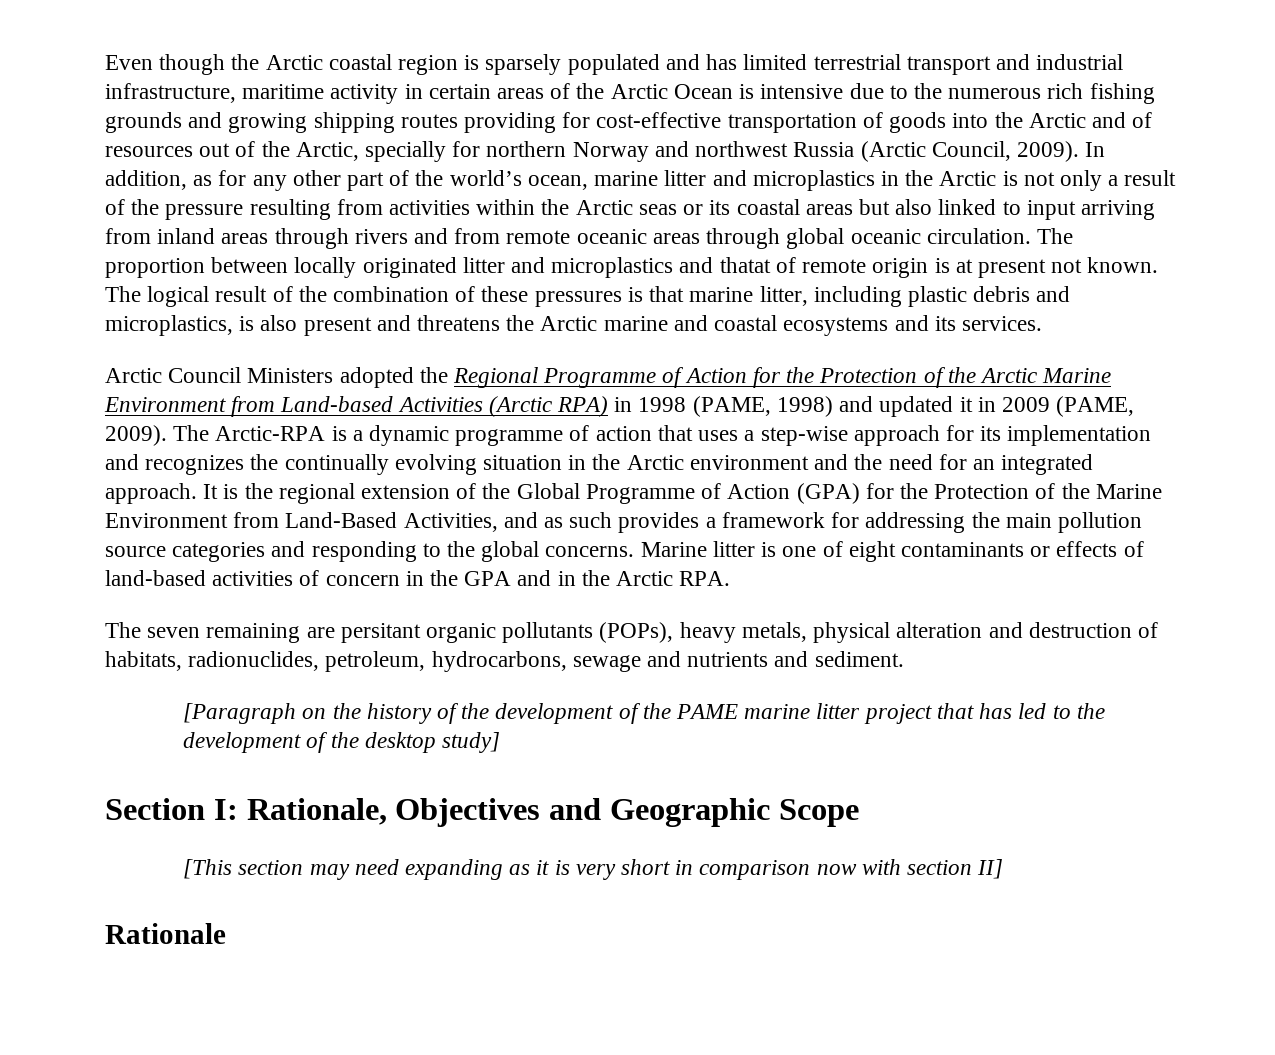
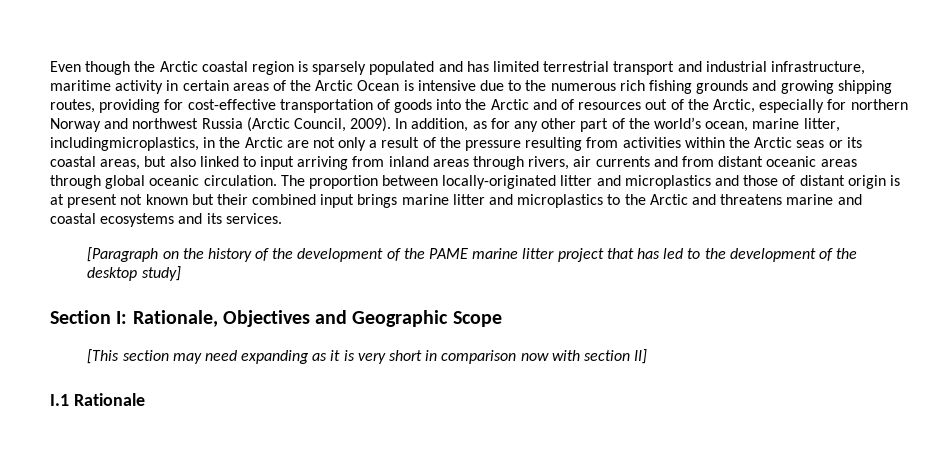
- Even though the Arctic coastal region is sparsely populated and has limited terrestrial transport and industrial infrastructure, maritime activity in certain areas of the Arctic Ocean is intensive due to the numerous rich fishing grounds and growing shipping routes providing for cost-effective transportation of goods into the Arctic and of resources out of the Arctic, specially for northern Norway and northwest Russia (Arctic Council, 2009).
+ Even though the Arctic coastal region is sparsely populated and has limited terrestrial transport and industrial infrastructure, maritime activity in certain areas of the Arctic Ocean is intensive due to the numerous rich fishing grounds and growing shipping routes, providing for cost-effective transportation of goods into the Arctic and of resources out of the Arctic, especially for northern Norway and northwest Russia (Arctic Council, 2009).
- In addition, as for any other part of the world’s ocean, marine litter and microplastics in the Arctic is not only a result of the pressure resulting from activities within the Arctic seas or its coastal areas but also linked to input arriving from inland areas through rivers and from remote oceanic areas through global oceanic circulation.
+ In addition, as for any other part of the world’s ocean, marine litter, includingmicroplastics, in the Arctic are not only a result of the pressure resulting from activities within the Arctic seas or its coastal areas, but also linked to input arriving from inland areas through rivers, air currents and from distant oceanic areas through global oceanic circulation.
- The proportion between locally originated litter and microplastics and thatat of remote origin is at present not known. The logical result of the combination of these pressures is that marine litter, including plastic debris and microplastics, is also present and threatens the Arctic marine and coastal ecosystems and its services.
+ The proportion between locally-originated litter and microplastics and those of distant origin is at present not known but their combined input brings marine litter and microplastics to the Arctic and threatens marine and coastal ecosystems and its services.
- Arctic Council Ministers adopted the Regional Programme of Action for the Protection of the Arctic Marine Environment from Land-based Activities (Arctic RPA) in 1998 (PAME, 1998) and updated it in 2009 (PAME, 2009). The Arctic-RPA is a dynamic programme of action that uses a step-wise approach for its implementation and recognizes the continually evolving situation in the Arctic environment and the need for an integrated approach. It is the regional extension of the Global Programme of Action (GPA) for the Protection of the Marine Environment from Land-Based Activities, and as such provides a framework for addressing the main pollution source categories and responding to the global concerns. Marine litter is one of eight contaminants or effects of land-based activities of concern in the GPA and in the Arctic RPA.
- The seven remaining are persitant organic pollutants (POPs), heavy metals, physical alteration and destruction of habitats, radionuclides, petroleum, hydrocarbons, sewage and nutrients and sediment.
- Rationale
+ I.1 Rationale

